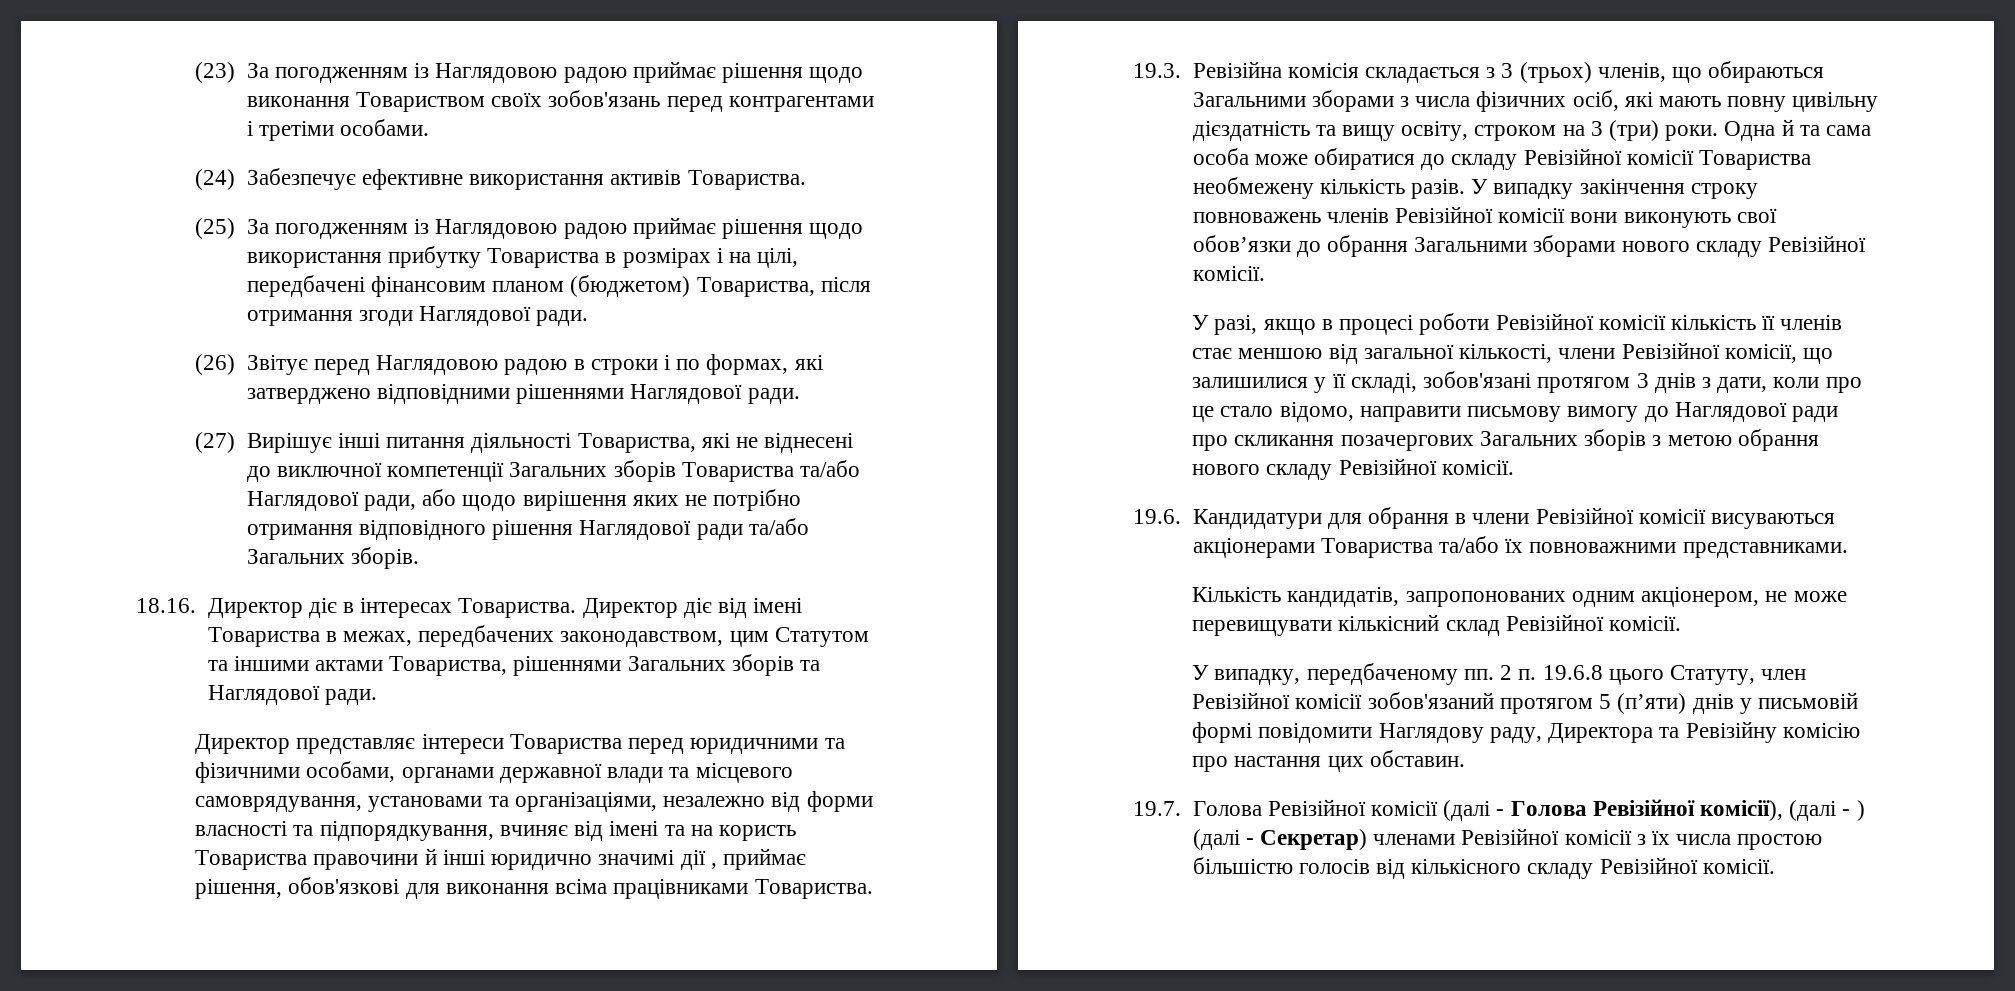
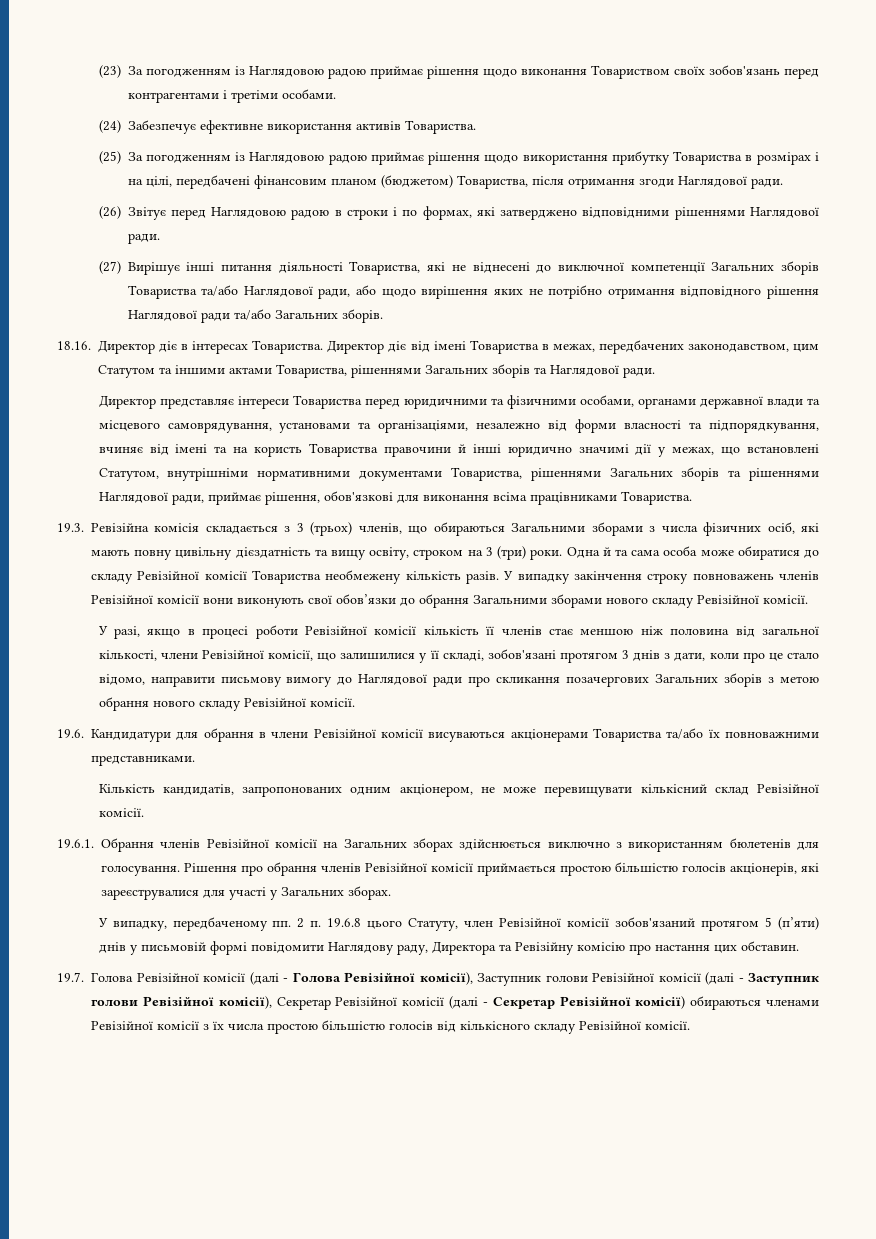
- Директор представляє інтереси Товариства перед юридичними та фізичними особами, органами державної влади та місцевого самоврядування, установами та організаціями, незалежно від форми власності та підпорядкування, вчиняє від імені та на користь Товариства правочини й інші юридично значимі дії , приймає рішення, обов'язкові для виконання всіма працівниками Товариства.
+ Директор представляє інтереси Товариства перед юридичними та фізичними особами, органами державної влади та місцевого самоврядування, установами та організаціями, незалежно від форми власності та підпорядкування, вчиняє від імені та на користь Товариства правочини й інші юридично значимі дії у межах, що встановлені Статутом, внутрішніми нормативними документами Товариства, рішеннями Загальних зборів та рішеннями Наглядової ради, приймає рішення, обов'язкові для виконання всіма працівниками Товариства.
- У разі, якщо в процесі роботи Ревізійної комісії кількість її членів стає меншою від загальної кількості, члени Ревізійної комісії, що залишилися у її складі, зобов'язані протягом 3 днів з дати, коли про це стало відомо, направити письмову вимогу до Наглядової ради про скликання позачергових Загальних зборів з метою обрання нового складу Ревізійної комісії.
+ У разі, якщо в процесі роботи Ревізійної комісії кількість її членів стає меншою ніж половина від загальної кількості, члени Ревізійної комісії, що залишилися у її складі, зобов'язані протягом 3 днів з дати, коли про це стало відомо, направити письмову вимогу до Наглядової ради про скликання позачергових Загальних зборів з метою обрання нового складу Ревізійної комісії.
+ 19.6.1. Обрання членів Ревізійної комісії на Загальних зборах здійснюється виключно з використанням бюлетенів для голосування. Рішення про обрання членів Ревізійної комісії приймається простою більшістю голосів акціонерів, які зареєструвалися для участі у Загальних зборах.
- 19.7. Голова Ревізійної комісії (далі - Голова Ревізійної комісії), (далі - ) (далі - Секретар) членами Ревізійної комісії з їх числа простою більшістю голосів від кількісного складу Ревізійної комісії.
+ 19.7. Голова Ревізійної комісії (далі - Голова Ревізійної комісії), Заступник голови Ревізійної комісії (далі - Заступник голови Ревізійної комісії), Секретар Ревізійної комісії (далі - Секретар Ревізійної комісії) обираються членами Ревізійної комісії з їх числа простою більшістю голосів від кількісного складу Ревізійної комісії.

